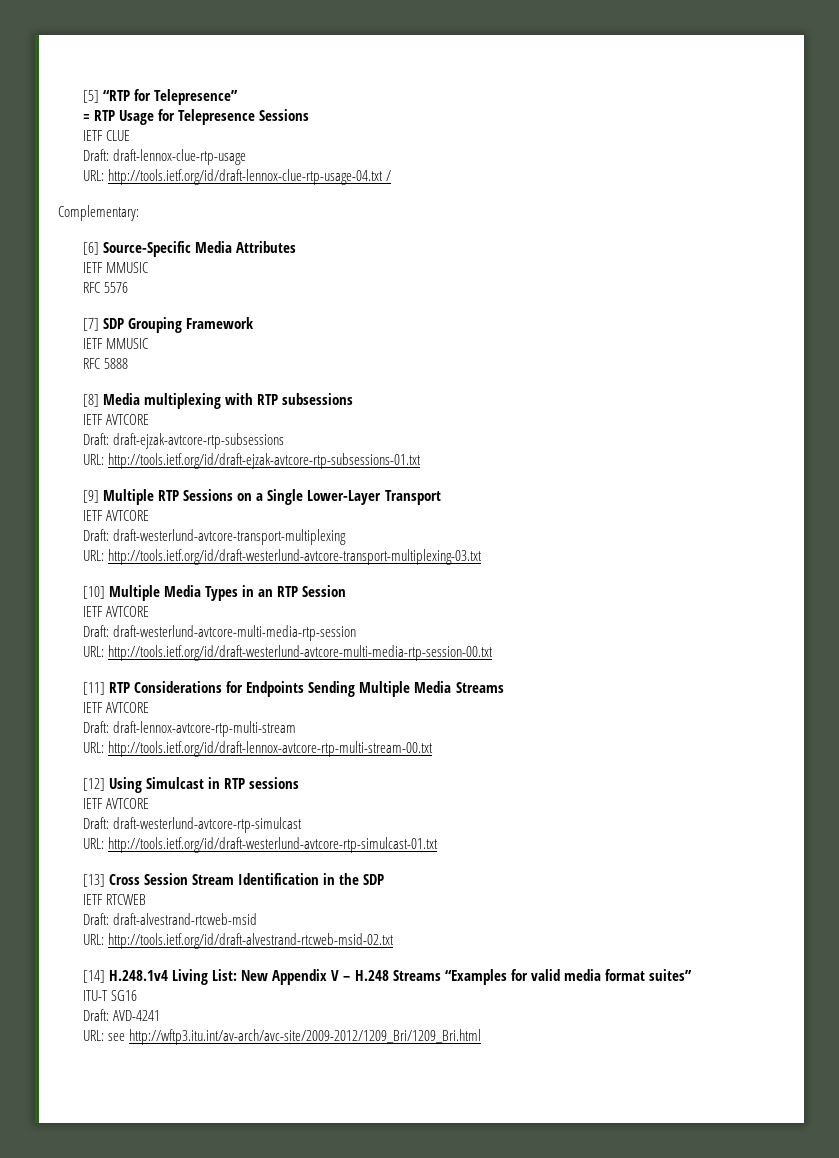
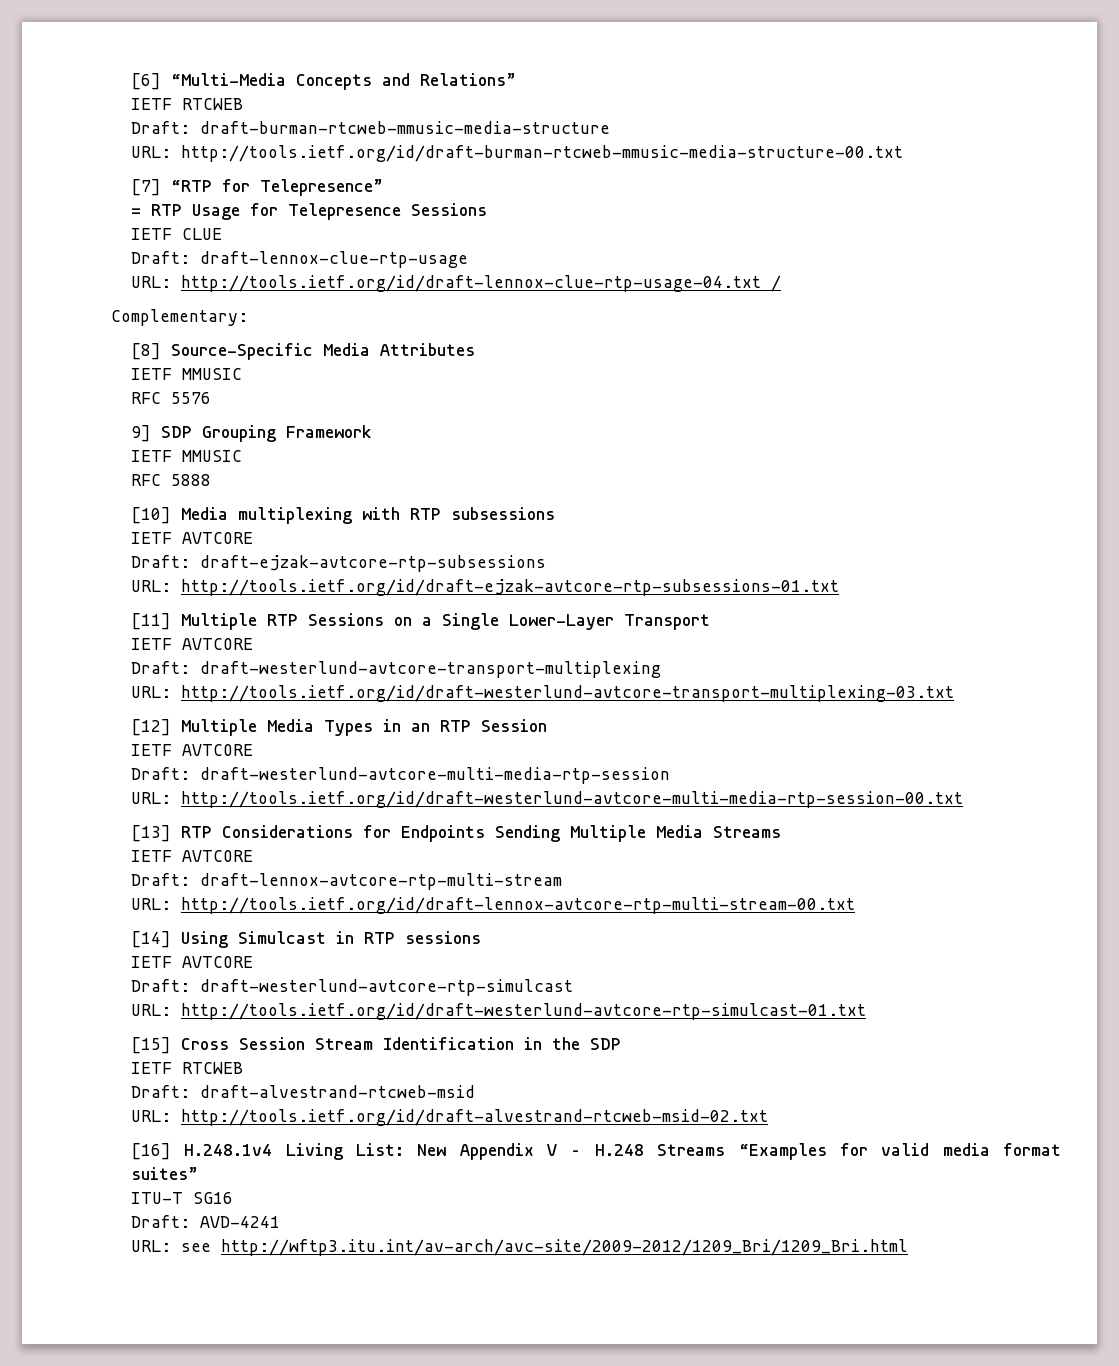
- [5] “RTP for Telepresence”
+ [6] “Multi-Media Concepts and Relations”
+ IETF RTCWEB
+ Draft: draft-burman-rtcweb-mmusic-media-structure
+ URL: http://tools.ietf.org/id/draft-burman-rtcweb-mmusic-media-structure-00.txt
+ [7] “RTP for Telepresence”
- [6] Source-Specific Media Attributes
+ [8] Source-Specific Media Attributes
- [7] SDP Grouping Framework
+ 9] SDP Grouping Framework
- [8] Media multiplexing with RTP subsessions
+ [10] Media multiplexing with RTP subsessions
- [9] Multiple RTP Sessions on a Single Lower-Layer Transport
+ [11] Multiple RTP Sessions on a Single Lower-Layer Transport
- [10] Multiple Media Types in an RTP Session
+ [12] Multiple Media Types in an RTP Session
- [11] RTP Considerations for Endpoints Sending Multiple Media Streams
+ [13] RTP Considerations for Endpoints Sending Multiple Media Streams
- [12] Using Simulcast in RTP sessions
+ [14] Using Simulcast in RTP sessions
- [13] Cross Session Stream Identification in the SDP
+ [15] Cross Session Stream Identification in the SDP
- [14] H.248.1v4 Living List: New Appendix V – H.248 Streams “Examples for valid media format suites”
+ [16] H.248.1v4 Living List: New Appendix V – H.248 Streams “Examples for valid media format suites”

